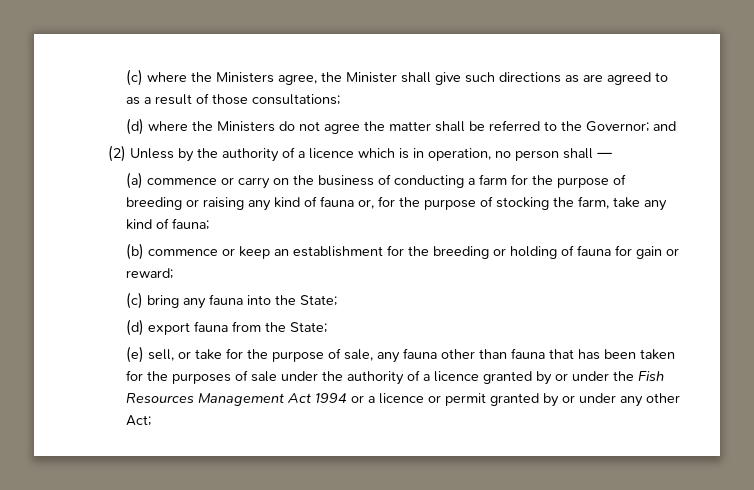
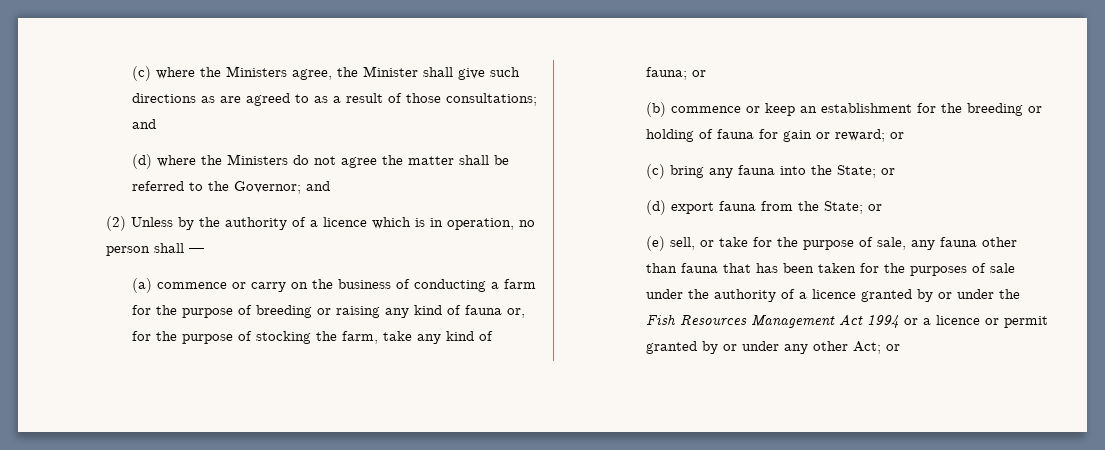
- (c) where the Ministers agree, the Minister shall give such directions as are agreed to as a result of those consultations;
+ (c) where the Ministers agree, the Minister shall give such directions as are agreed to as a result of those consultations; and
- (a) commence or carry on the business of conducting a farm for the purpose of breeding or raising any kind of fauna or, for the purpose of stocking the farm, take any kind of fauna;
+ (a) commence or carry on the business of conducting a farm for the purpose of breeding or raising any kind of fauna or, for the purpose of stocking the farm, take any kind of fauna; or
- (b) commence or keep an establishment for the breeding or holding of fauna for gain or reward;
+ (b) commence or keep an establishment for the breeding or holding of fauna for gain or reward; or
- (c) bring any fauna into the State;
+ (c) bring any fauna into the State; or
- (d) export fauna from the State;
+ (d) export fauna from the State; or
- (e) sell, or take for the purpose of sale, any fauna other than fauna that has been taken for the purposes of sale under the authority of a licence granted by or under the Fish Resources Management Act 1994 or a licence or permit granted by or under any other Act;
+ (e) sell, or take for the purpose of sale, any fauna other than fauna that has been taken for the purposes of sale under the authority of a licence granted by or under the Fish Resources Management Act 1994 or a licence or permit granted by or under any other Act; or

